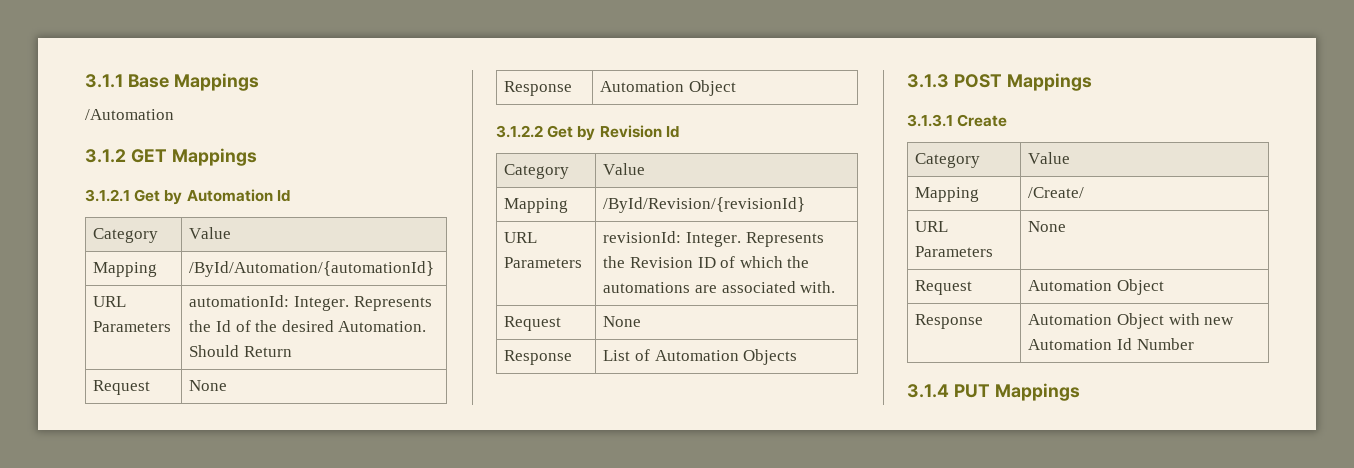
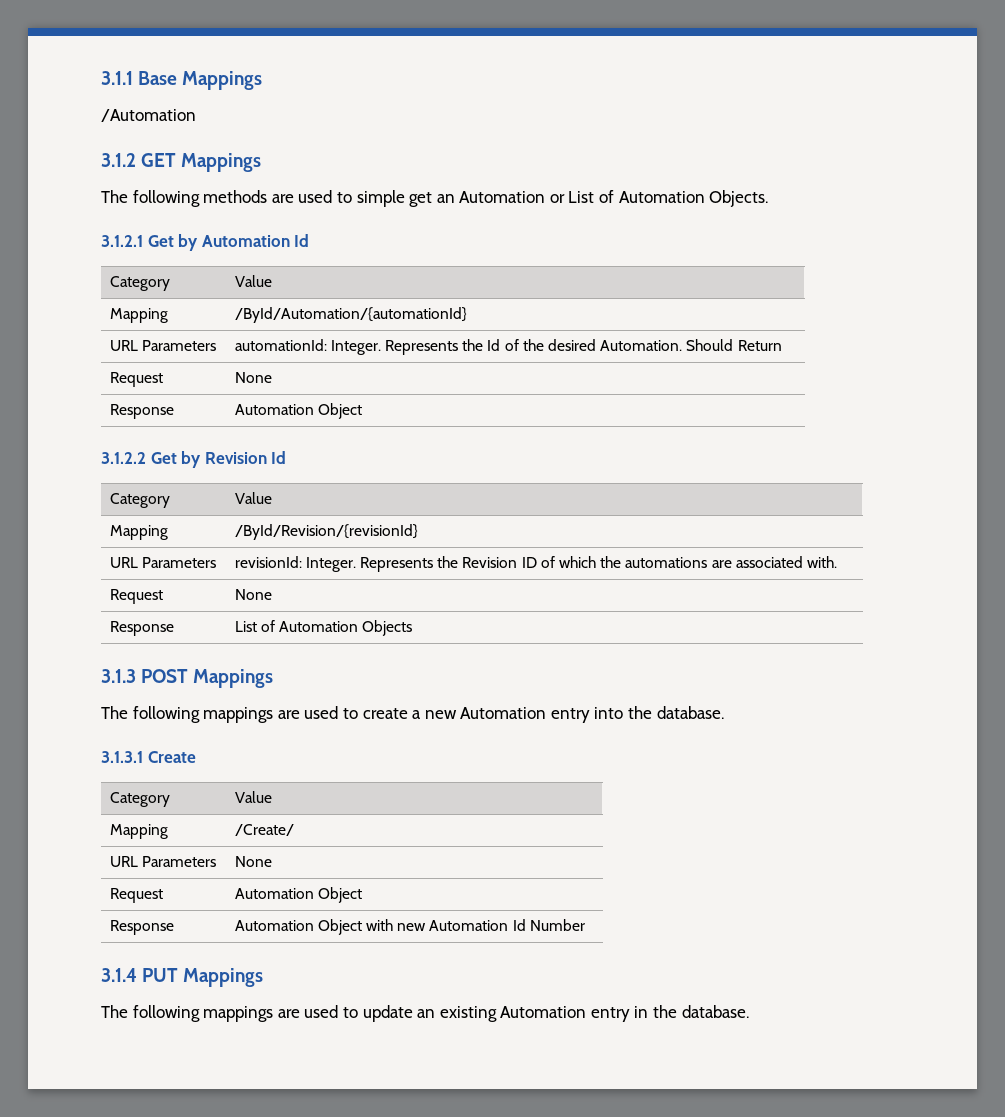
+ The following methods are used to simple get an Automation or List of Automation Objects.
+ The following mappings are used to create a new Automation entry into the database.
+ The following mappings are used to update an existing Automation entry in the database.

